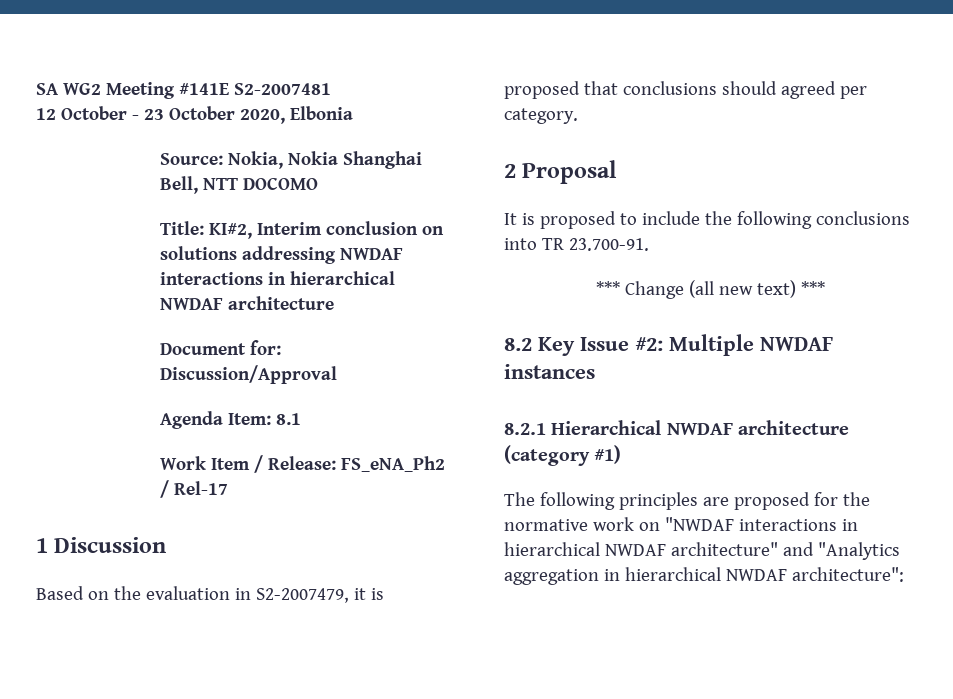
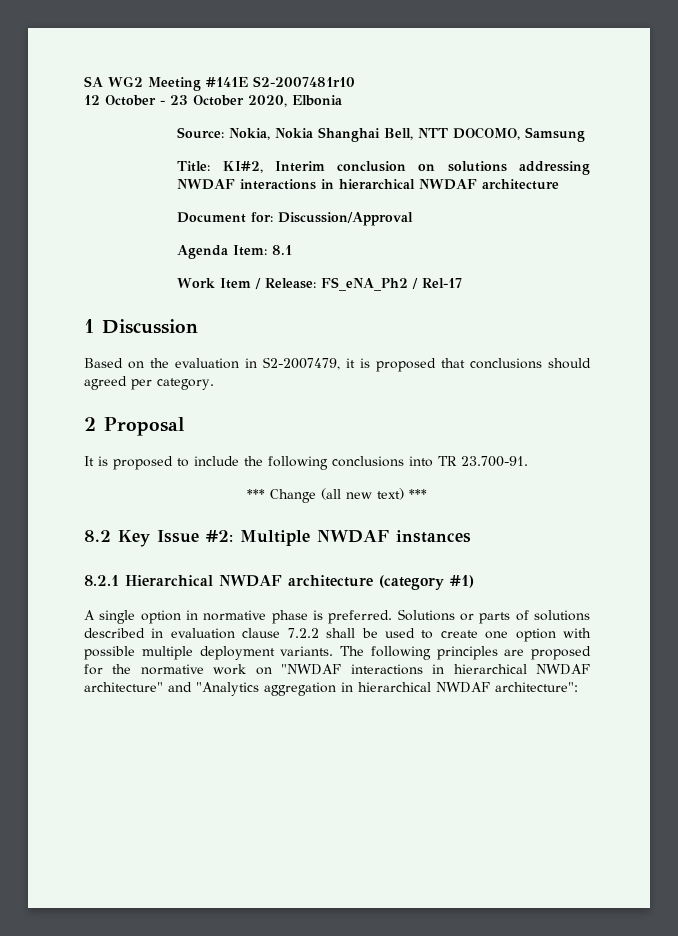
- SA WG2 Meeting #141E S2-2007481
+ SA WG2 Meeting #141E S2-2007481r10
- Source: Nokia, Nokia Shanghai Bell, NTT DOCOMO
+ Source: Nokia, Nokia Shanghai Bell, NTT DOCOMO, Samsung
+ A single option in normative phase is preferred. Solutions or parts of solutions described in evaluation clause 7.2.2 shall be used to create one option with possible multiple deployment variants.

